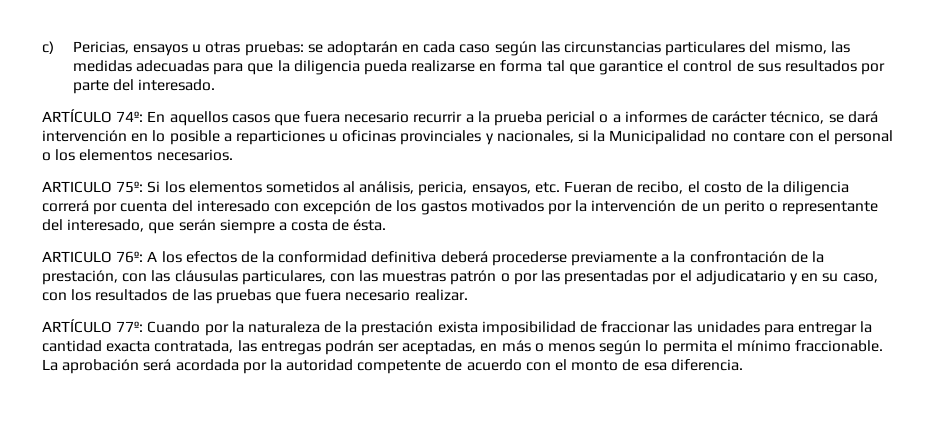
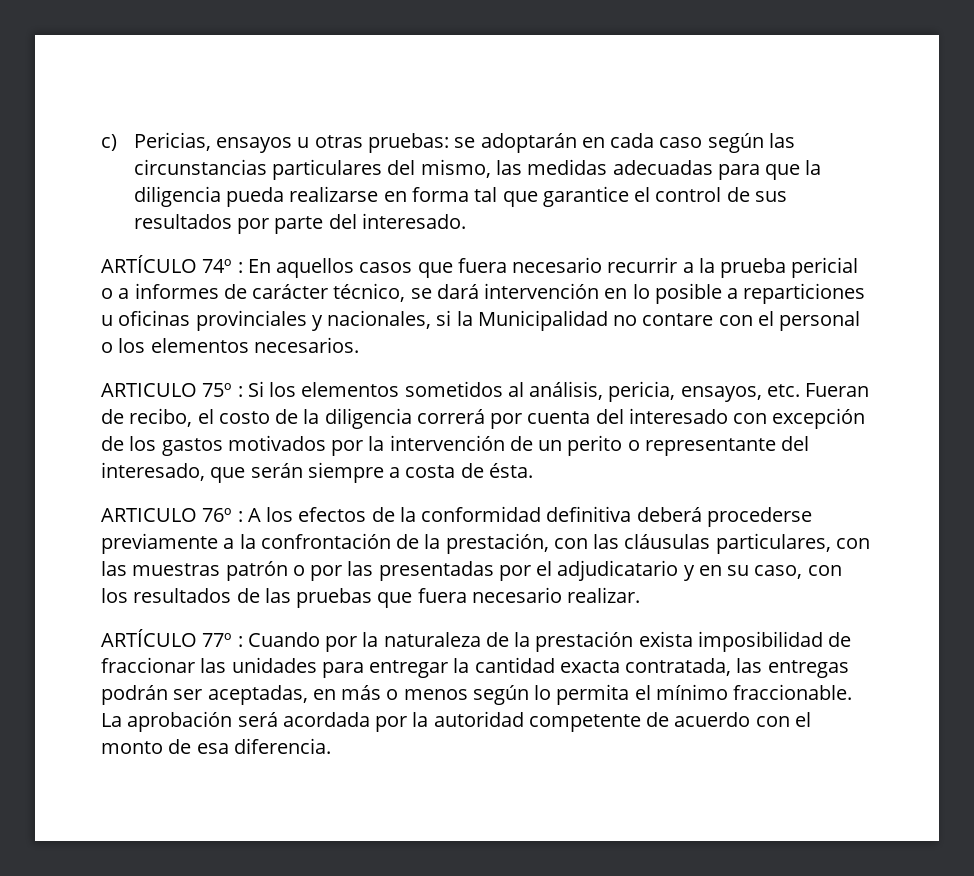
- ARTÍCULO 74º: En aquellos casos que fuera necesario recurrir a la prueba pericial o a informes de carácter técnico, se dará intervención en lo posible a reparticiones u oficinas provinciales y nacionales, si la Municipalidad no contare con el personal o los elementos necesarios.
+ ARTÍCULO 74º : En aquellos casos que fuera necesario recurrir a la prueba pericial o a informes de carácter técnico, se dará intervención en lo posible a reparticiones u oficinas provinciales y nacionales, si la Municipalidad no contare con el personal o los elementos necesarios.
- ARTICULO 75º: Si los elementos sometidos al análisis, pericia, ensayos, etc. Fueran de recibo, el costo de la diligencia correrá por cuenta del interesado con excepción de los gastos motivados por la intervención de un perito o representante del interesado, que serán siempre a costa de ésta.
+ ARTICULO 75º : Si los elementos sometidos al análisis, pericia, ensayos, etc. Fueran de recibo, el costo de la diligencia correrá por cuenta del interesado con excepción de los gastos motivados por la intervención de un perito o representante del interesado, que serán siempre a costa de ésta.
- ARTICULO 76º: A los efectos de la conformidad definitiva deberá procederse previamente a la confrontación de la prestación, con las cláusulas particulares, con las muestras patrón o por las presentadas por el adjudicatario y en su caso, con los resultados de las pruebas que fuera necesario realizar.
+ ARTICULO 76º : A los efectos de la conformidad definitiva deberá procederse previamente a la confrontación de la prestación, con las cláusulas particulares, con las muestras patrón o por las presentadas por el adjudicatario y en su caso, con los resultados de las pruebas que fuera necesario realizar.
- ARTÍCULO 77º: Cuando por la naturaleza de la prestación exista imposibilidad de fraccionar las unidades para entregar la cantidad exacta contratada, las entregas podrán ser aceptadas, en más o menos según lo permita el mínimo fraccionable.
+ ARTÍCULO 77º : Cuando por la naturaleza de la prestación exista imposibilidad de fraccionar las unidades para entregar la cantidad exacta contratada, las entregas podrán ser aceptadas, en más o menos según lo permita el mínimo fraccionable.

